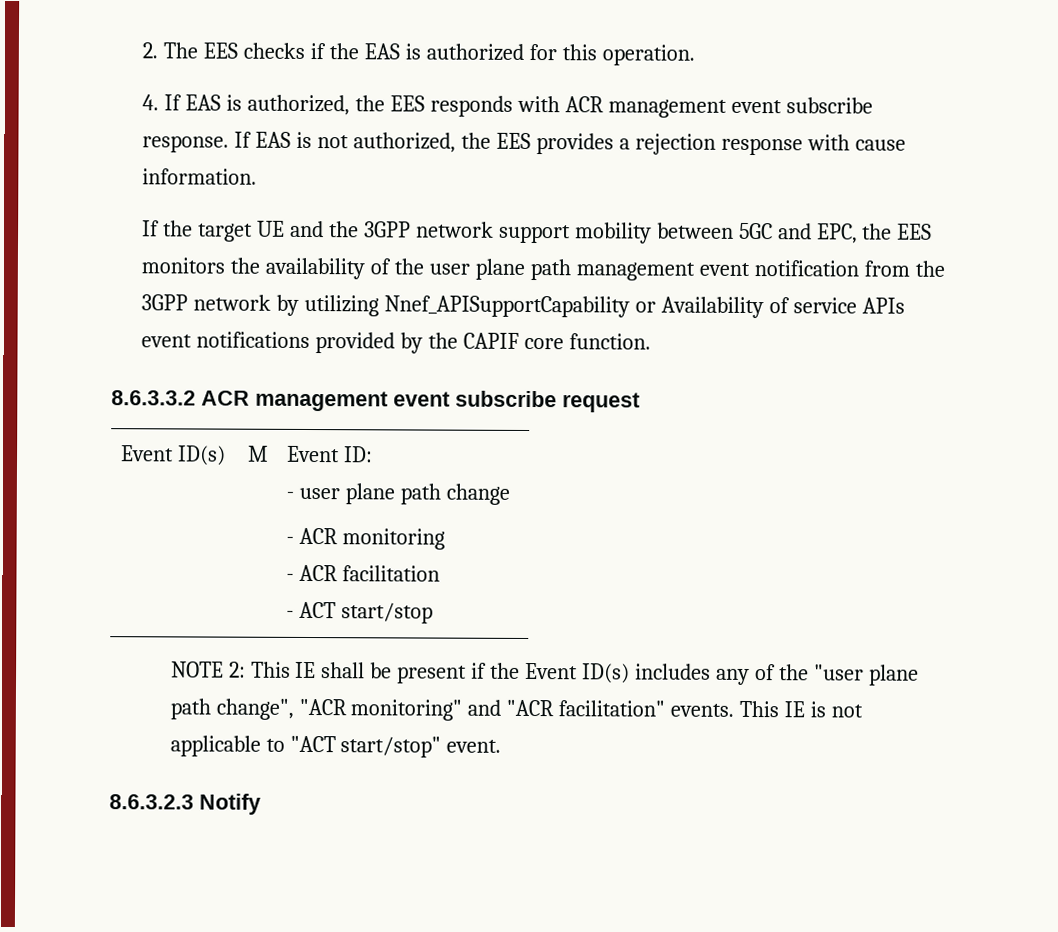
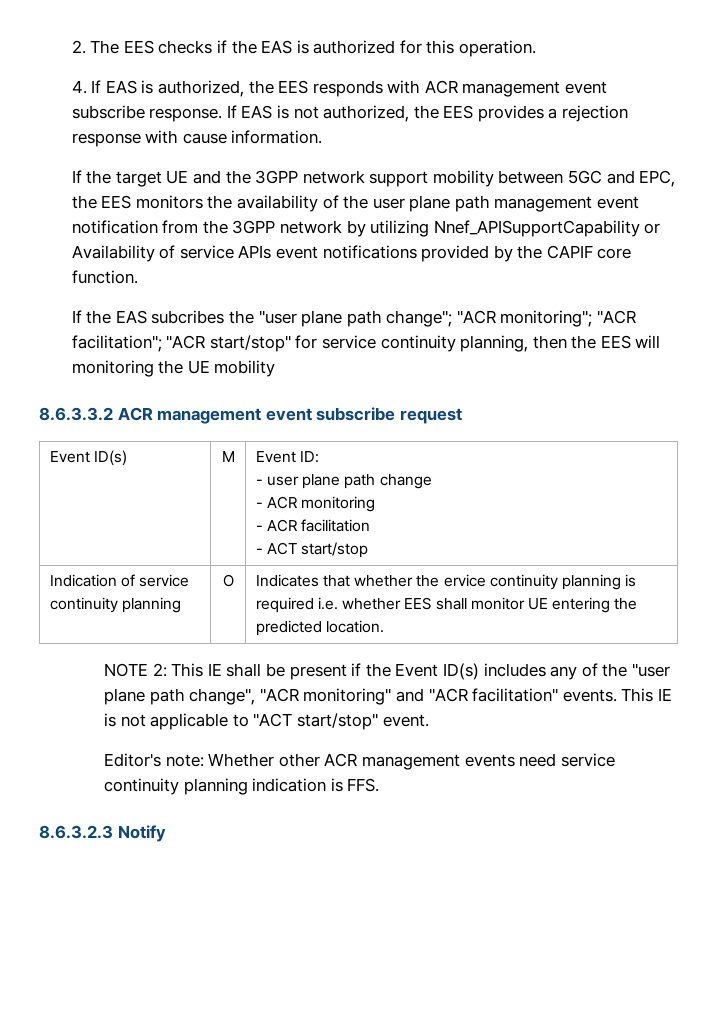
+ If the EAS subcribes the "user plane path change"; "ACR monitoring"; "ACR facilitation"; "ACR start/stop" for service continuity planning, then the EES will monitoring the UE mobility
+ Indication of service continuity planning | O | Indicates that whether the ervice continuity planning is required i.e. whether EES shall monitor UE entering the predicted location.
+ Editor's note: Whether other ACR management events need service continuity planning indication is FFS.

